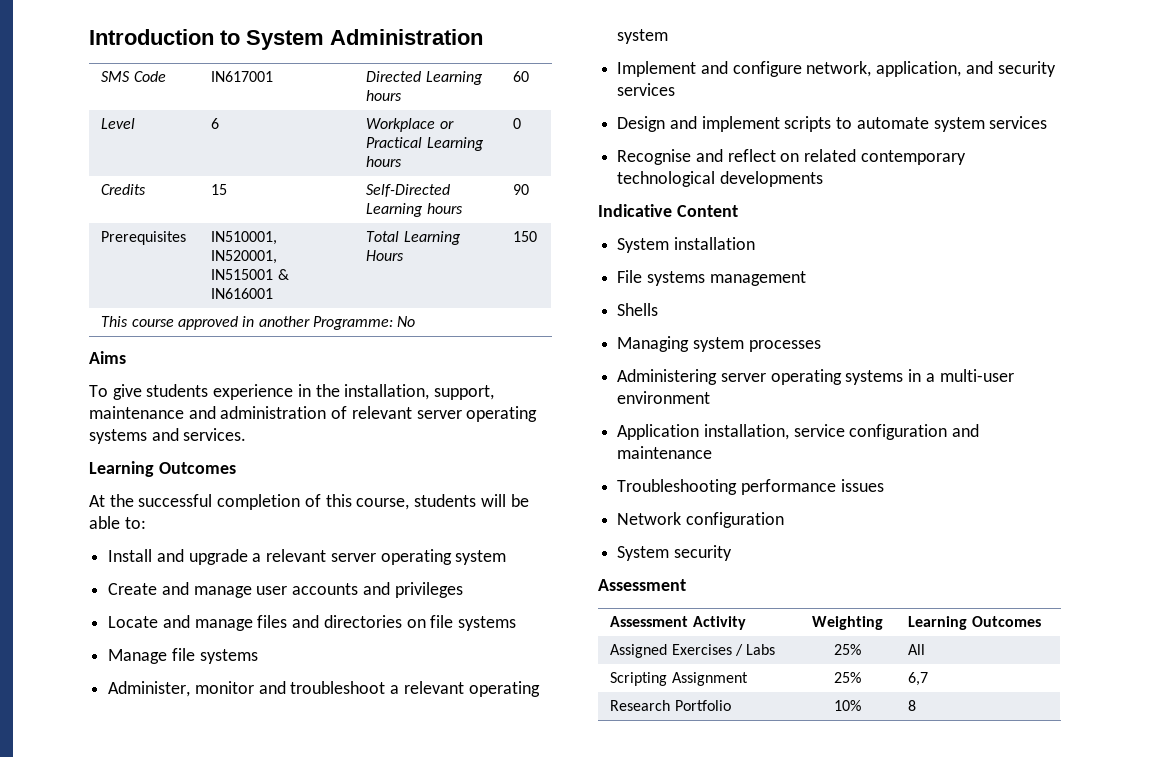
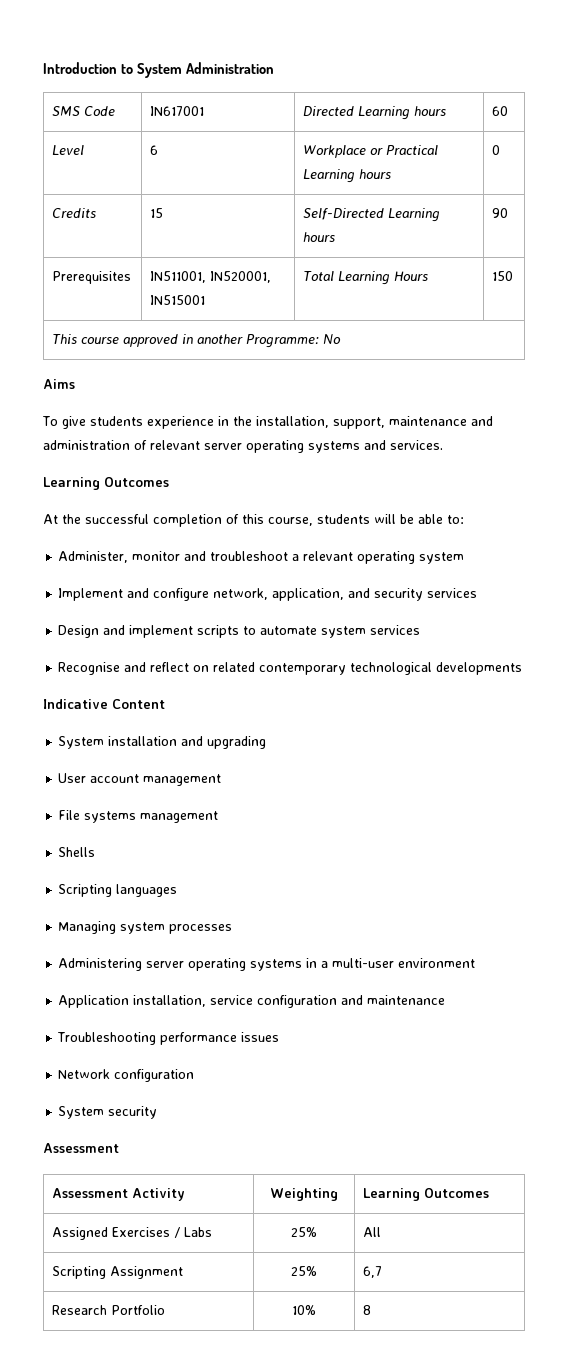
- Prerequisites | IN510001, IN520001, IN515001 & IN616001 | Total Learning Hours | 150
+ Prerequisites | IN511001, IN520001, IN515001 | Total Learning Hours | 150
- Install and upgrade a relevant server operating system
- Create and manage user accounts and privileges
- Locate and manage files and directories on file systems
- Manage file systems
- System installation
+ System installation and upgrading
+ User account management
+ Scripting languages

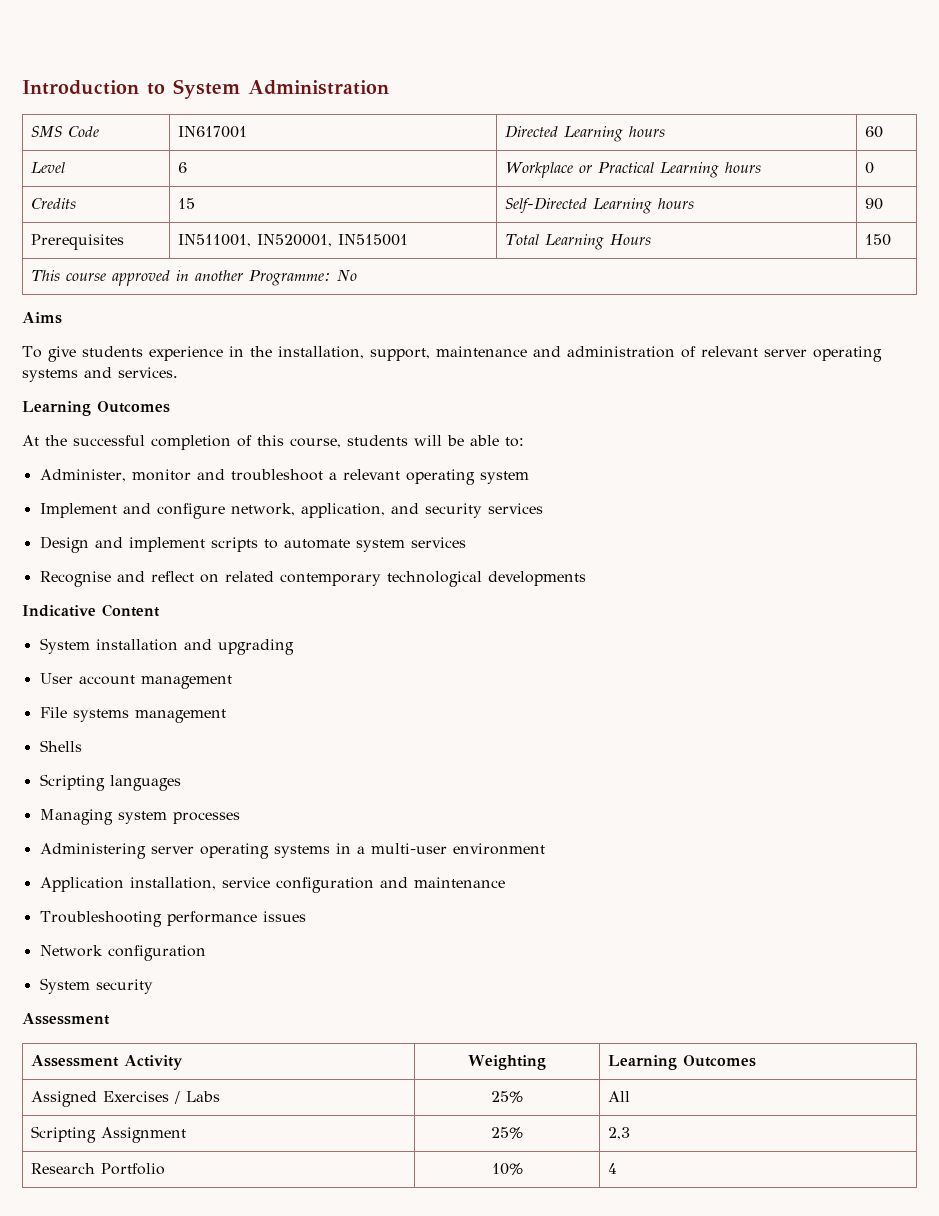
- Scripting Assignment | 25% | 6,7
+ Scripting Assignment | 25% | 2,3
- Research Portfolio | 10% | 8
+ Research Portfolio | 10% | 4

